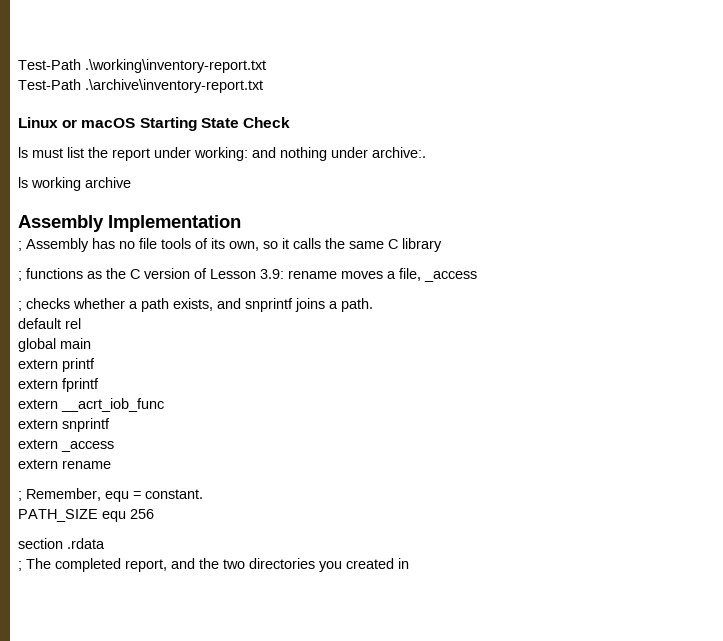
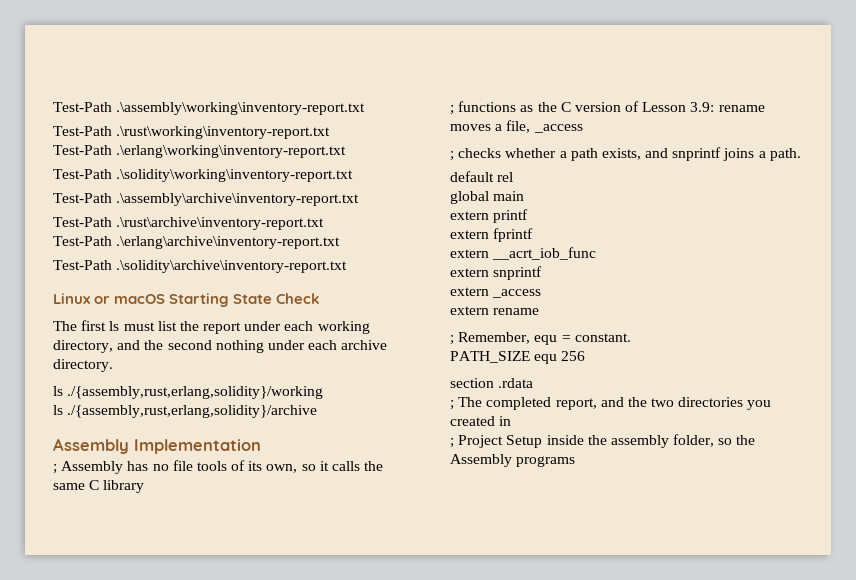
- Test-Path .\working\inventory-report.txt
- Test-Path .\archive\inventory-report.txt
+ Test-Path .\assembly\working\inventory-report.txt
+ Test-Path .\rust\working\inventory-report.txt
+ Test-Path .\erlang\working\inventory-report.txt
+ Test-Path .\solidity\working\inventory-report.txt
+ Test-Path .\assembly\archive\inventory-report.txt
+ Test-Path .\rust\archive\inventory-report.txt
+ Test-Path .\erlang\archive\inventory-report.txt
+ Test-Path .\solidity\archive\inventory-report.txt
- ls must list the report under working: and nothing under archive:.
- ls working archive
+ The first ls must list the report under each working directory, and the second nothing under each archive directory.
+ ls ./{assembly,rust,erlang,solidity}/working
+ ls ./{assembly,rust,erlang,solidity}/archive
+ ; Project Setup inside the assembly folder, so the Assembly programs

